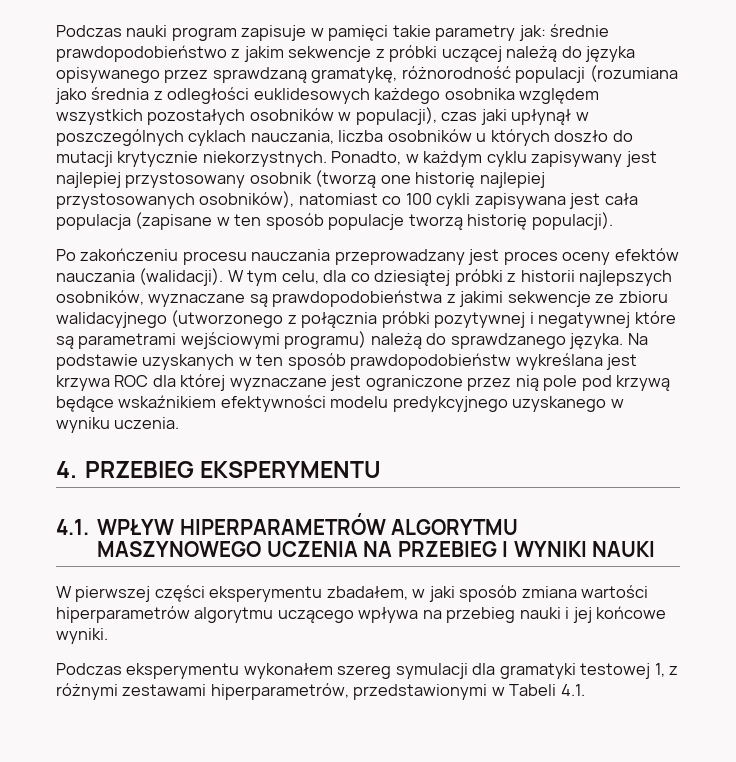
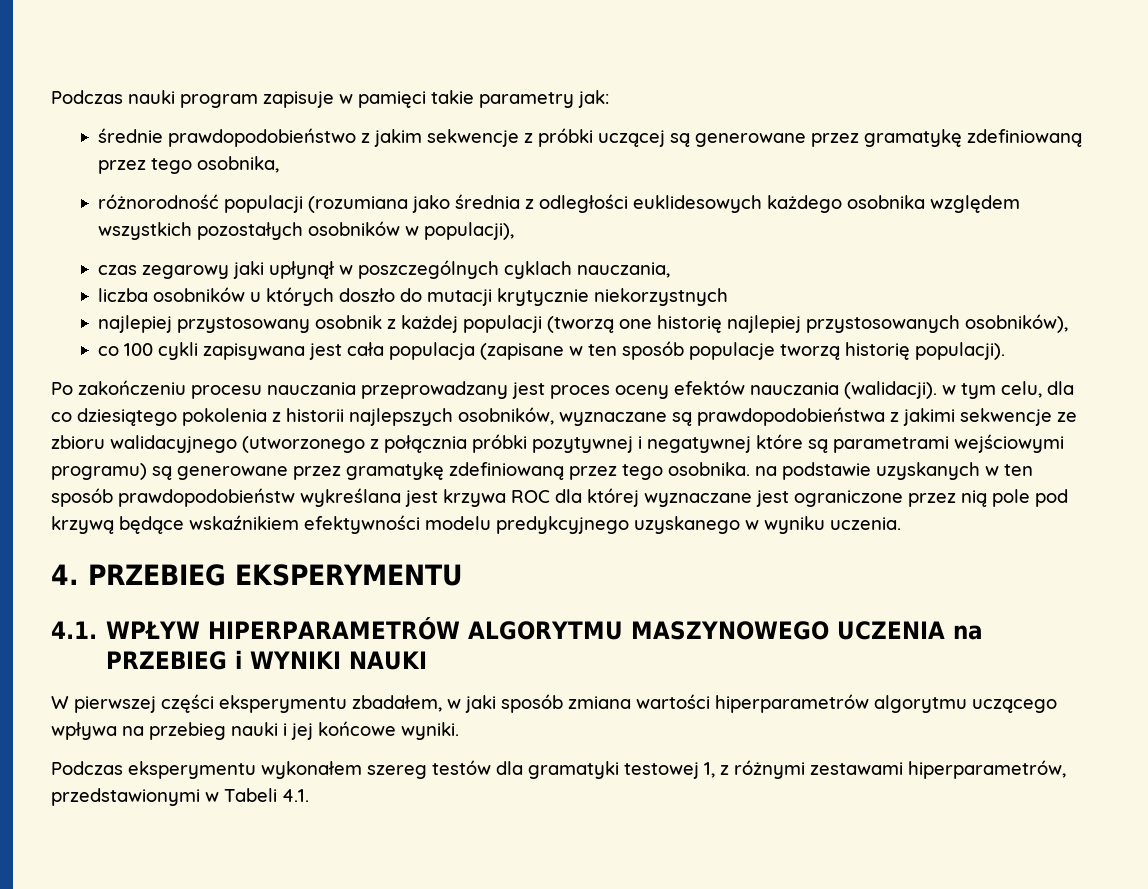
- Podczas nauki program zapisuje w pamięci takie parametry jak: średnie prawdopodobieństwo z jakim sekwencje z próbki uczącej należą do języka opisywanego przez sprawdzaną gramatykę, różnorodność populacji (rozumiana jako średnia z odległości euklidesowych każdego osobnika względem wszystkich pozostałych osobników w populacji), czas jaki upłynął w poszczególnych cyklach nauczania, liczba osobników u których doszło do mutacji krytycznie niekorzystnych. Ponadto, w każdym cyklu zapisywany jest najlepiej przystosowany osobnik (tworzą one historię najlepiej przystosowanych osobników), natomiast co 100 cykli zapisywana jest cała populacja (zapisane w ten sposób populacje tworzą historię populacji).
+ Podczas nauki program zapisuje w pamięci takie parametry jak:
+ średnie prawdopodobieństwo z jakim sekwencje z próbki uczącej są generowane przez gramatykę zdefiniowaną przez tego osobnika,
+ różnorodność populacji (rozumiana jako średnia z odległości euklidesowych każdego osobnika względem wszystkich pozostałych osobników w populacji),
+ czas zegarowy jaki upłynął w poszczególnych cyklach nauczania,
+ liczba osobników u których doszło do mutacji krytycznie niekorzystnych
+ najlepiej przystosowany osobnik z każdej populacji (tworzą one historię najlepiej przystosowanych osobników),
+ co 100 cykli zapisywana jest cała populacja (zapisane w ten sposób populacje tworzą historię populacji).
- Po zakończeniu procesu nauczania przeprowadzany jest proces oceny efektów nauczania (walidacji). W tym celu, dla co dziesiątej próbki z historii najlepszych osobników, wyznaczane są prawdopodobieństwa z jakimi sekwencje ze zbioru walidacyjnego (utworzonego z połącznia próbki pozytywnej i negatywnej które są parametrami wejściowymi programu) należą do sprawdzanego języka. Na podstawie uzyskanych w ten sposób prawdopodobieństw wykreślana jest krzywa ROC dla której wyznaczane jest ograniczone przez nią pole pod krzywą będące wskaźnikiem efektywności modelu predykcyjnego uzyskanego w wyniku uczenia.
+ Po zakończeniu procesu nauczania przeprowadzany jest proces oceny efektów nauczania (walidacji). w tym celu, dla co dziesiątego pokolenia z historii najlepszych osobników, wyznaczane są prawdopodobieństwa z jakimi sekwencje ze zbioru walidacyjnego (utworzonego z połącznia próbki pozytywnej i negatywnej które są parametrami wejściowymi programu) są generowane przez gramatykę zdefiniowaną przez tego osobnika. na podstawie uzyskanych w ten sposób prawdopodobieństw wykreślana jest krzywa ROC dla której wyznaczane jest ograniczone przez nią pole pod krzywą będące wskaźnikiem efektywności modelu predykcyjnego uzyskanego w wyniku uczenia.
- 4.1. WPŁYW HIPERPARAMETRÓW ALGORYTMU MASZYNOWEGO UCZENIA NA PRZEBIEG I WYNIKI NAUKI
+ 4.1. WPŁYW HIPERPARAMETRÓW ALGORYTMU MASZYNOWEGO UCZENIA na PRZEBIEG i WYNIKI NAUKI
- Podczas eksperymentu wykonałem szereg symulacji dla gramatyki testowej 1, z różnymi zestawami hiperparametrów, przedstawionymi w Tabeli 4.1.
+ Podczas eksperymentu wykonałem szereg testów dla gramatyki testowej 1, z różnymi zestawami hiperparametrów, przedstawionymi w Tabeli 4.1.

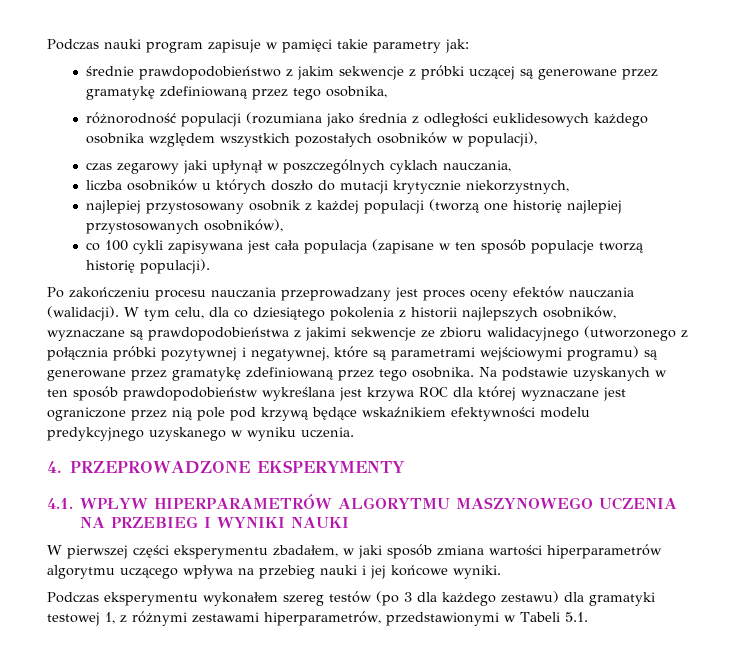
- liczba osobników u których doszło do mutacji krytycznie niekorzystnych
+ liczba osobników u których doszło do mutacji krytycznie niekorzystnych,
- Po zakończeniu procesu nauczania przeprowadzany jest proces oceny efektów nauczania (walidacji). w tym celu, dla co dziesiątego pokolenia z historii najlepszych osobników, wyznaczane są prawdopodobieństwa z jakimi sekwencje ze zbioru walidacyjnego (utworzonego z połącznia próbki pozytywnej i negatywnej które są parametrami wejściowymi programu) są generowane przez gramatykę zdefiniowaną przez tego osobnika. na podstawie uzyskanych w ten sposób prawdopodobieństw wykreślana jest krzywa ROC dla której wyznaczane jest ograniczone przez nią pole pod krzywą będące wskaźnikiem efektywności modelu predykcyjnego uzyskanego w wyniku uczenia.
+ Po zakończeniu procesu nauczania przeprowadzany jest proces oceny efektów nauczania (walidacji). W tym celu, dla co dziesiątego pokolenia z historii najlepszych osobników, wyznaczane są prawdopodobieństwa z jakimi sekwencje ze zbioru walidacyjnego (utworzonego z połącznia próbki pozytywnej i negatywnej, które są parametrami wejściowymi programu) są generowane przez gramatykę zdefiniowaną przez tego osobnika. Na podstawie uzyskanych w ten sposób prawdopodobieństw wykreślana jest krzywa ROC dla której wyznaczane jest ograniczone przez nią pole pod krzywą będące wskaźnikiem efektywności modelu predykcyjnego uzyskanego w wyniku uczenia.
- 4. PRZEBIEG EKSPERYMENTU
+ 4. PRZEPROWADZONE EKSPERYMENTY
- 4.1. WPŁYW HIPERPARAMETRÓW ALGORYTMU MASZYNOWEGO UCZENIA na PRZEBIEG i WYNIKI NAUKI
+ 4.1. WPŁYW HIPERPARAMETRÓW ALGORYTMU MASZYNOWEGO UCZENIA NA PRZEBIEG I WYNIKI NAUKI
- Podczas eksperymentu wykonałem szereg testów dla gramatyki testowej 1, z różnymi zestawami hiperparametrów, przedstawionymi w Tabeli 4.1.
+ Podczas eksperymentu wykonałem szereg testów (po 3 dla każdego zestawu) dla gramatyki testowej 1, z różnymi zestawami hiperparametrów, przedstawionymi w Tabeli 5.1.

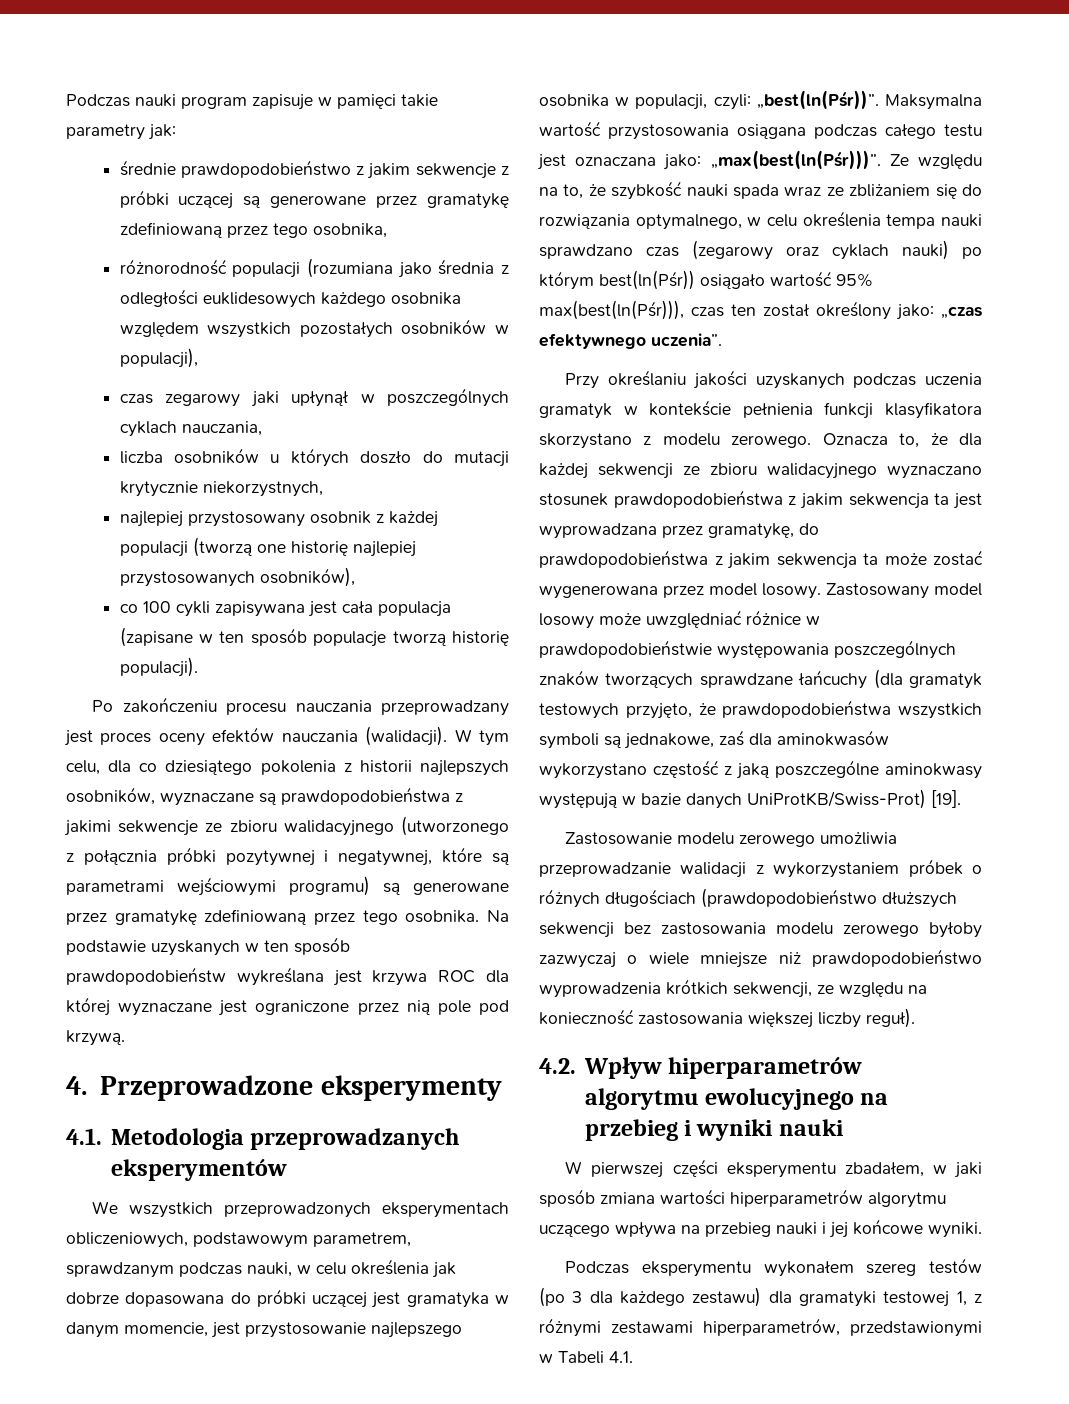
- Na podstawie uzyskanych w ten sposób prawdopodobieństw wykreślana jest krzywa ROC dla której wyznaczane jest ograniczone przez nią pole pod krzywą będące wskaźnikiem efektywności modelu predykcyjnego uzyskanego w wyniku uczenia.
+ Na podstawie uzyskanych w ten sposób prawdopodobieństw wykreślana jest krzywa ROC dla której wyznaczane jest ograniczone przez nią pole pod krzywą.
- 4. PRZEPROWADZONE EKSPERYMENTY
- 4.1. WPŁYW HIPERPARAMETRÓW ALGORYTMU MASZYNOWEGO UCZENIA NA PRZEBIEG I WYNIKI NAUKI
+ 4. Przeprowadzone eksperymenty
+ 4.1. Metodologia przeprowadzanych eksperymentów
+ We wszystkich przeprowadzonych eksperymentach obliczeniowych, podstawowym parametrem, sprawdzanym podczas nauki, w celu określenia jak dobrze dopasowana do próbki uczącej jest gramatyka w danym momencie, jest przystosowanie najlepszego osobnika w populacji, czyli: „best(ln(Pśr))”. Maksymalna wartość przystosowania osiągana podczas całego testu jest oznaczana jako: „max(best(ln(Pśr)))”. Ze względu na to, że szybkość nauki spada wraz ze zbliżaniem się do rozwiązania optymalnego, w celu określenia tempa nauki sprawdzano czas (zegarowy oraz cyklach nauki) po którym best(ln(Pśr)) osiągało wartość 95% max(best(ln(Pśr))), czas ten został określony jako: „czas efektywnego uczenia”.
+ Przy określaniu jakości uzyskanych podczas uczenia gramatyk w kontekście pełnienia funkcji klasyfikatora skorzystano z modelu zerowego. Oznacza to, że dla każdej sekwencji ze zbioru walidacyjnego wyznaczano stosunek prawdopodobieństwa z jakim sekwencja ta jest wyprowadzana przez gramatykę, do prawdopodobieństwa z jakim sekwencja ta może zostać wygenerowana przez model losowy. Zastosowany model losowy może uwzględniać różnice w prawdopodobieństwie występowania poszczególnych znaków tworzących sprawdzane łańcuchy (dla gramatyk testowych przyjęto, że prawdopodobieństwa wszystkich symboli są jednakowe, zaś dla aminokwasów wykorzystano częstość z jaką poszczególne aminokwasy występują w bazie danych UniProtKB/Swiss-Prot) [19].
+ Zastosowanie modelu zerowego umożliwia przeprowadzanie walidacji z wykorzystaniem próbek o różnych długościach (prawdopodobieństwo dłuższych sekwencji bez zastosowania modelu zerowego byłoby zazwyczaj o wiele mniejsze niż prawdopodobieństwo wyprowadzenia krótkich sekwencji, ze względu na konieczność zastosowania większej liczby reguł).
+ 4.2. Wpływ hiperparametrów algorytmu ewolucyjnego na przebieg i wyniki nauki
- Podczas eksperymentu wykonałem szereg testów (po 3 dla każdego zestawu) dla gramatyki testowej 1, z różnymi zestawami hiperparametrów, przedstawionymi w Tabeli 5.1.
+ Podczas eksperymentu wykonałem szereg testów (po 3 dla każdego zestawu) dla gramatyki testowej 1, z różnymi zestawami hiperparametrów, przedstawionymi w Tabeli 4.1.

